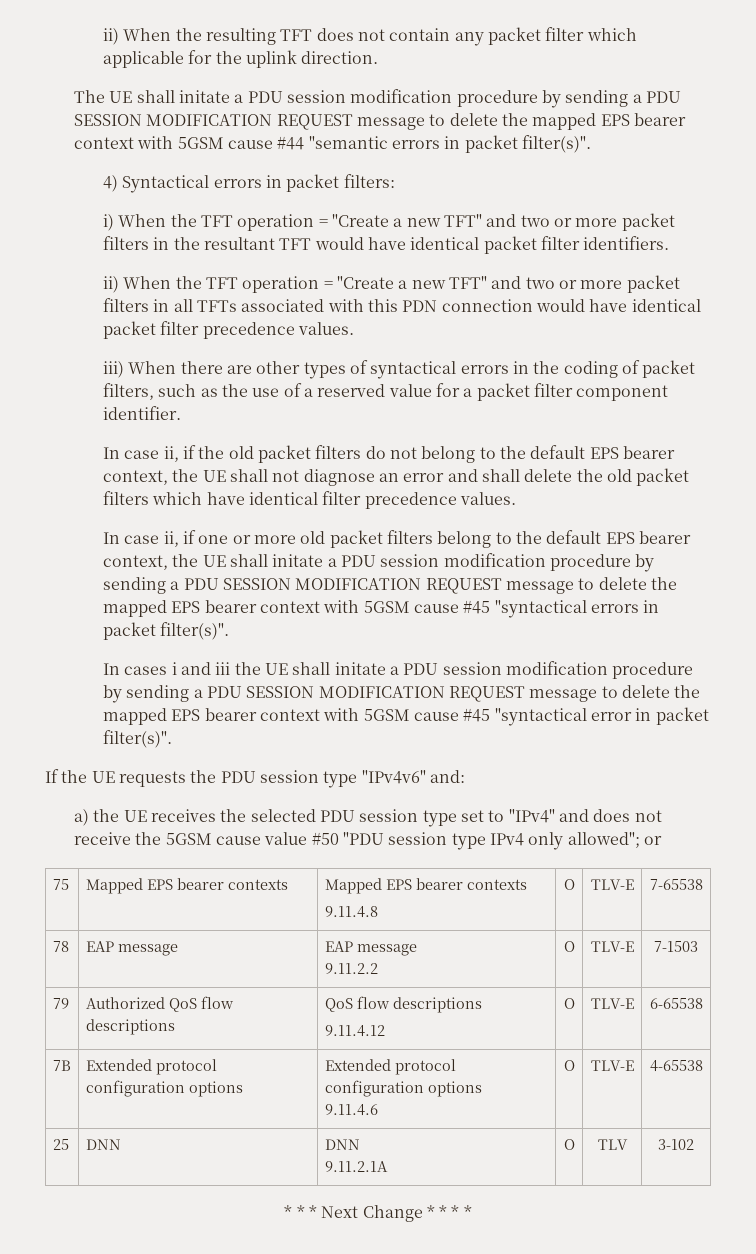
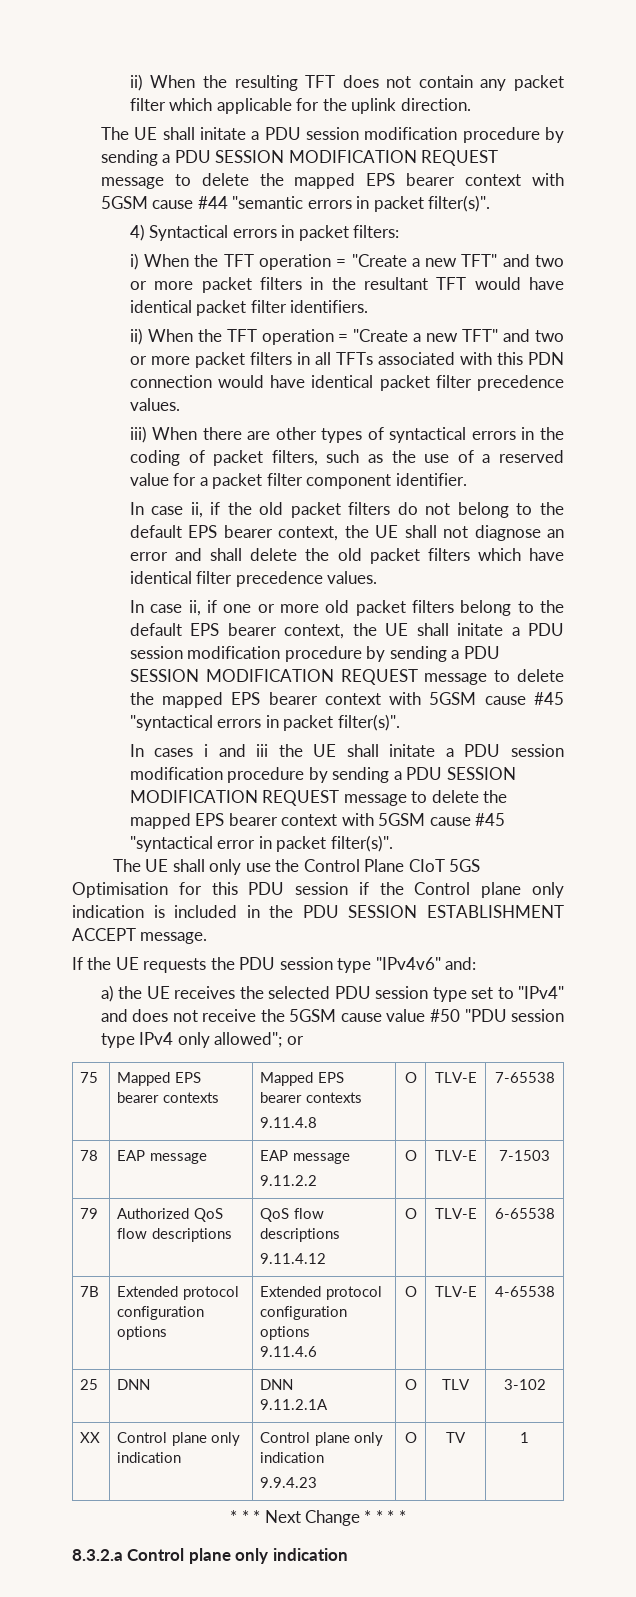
+ The UE shall only use the Control Plane CIoT 5GS Optimisation for this PDU session if the Control plane only indication is included in the PDU SESSION ESTABLISHMENT ACCEPT message.
+ XX | Control plane only indication | Control plane only indication
+ 9.9.4.23 | O | TV | 1
+ 8.3.2.a Control plane only indication

